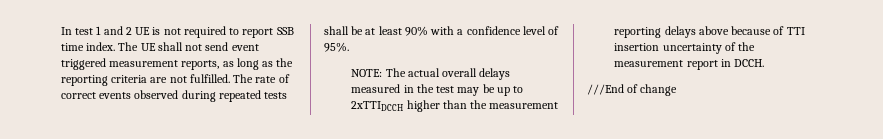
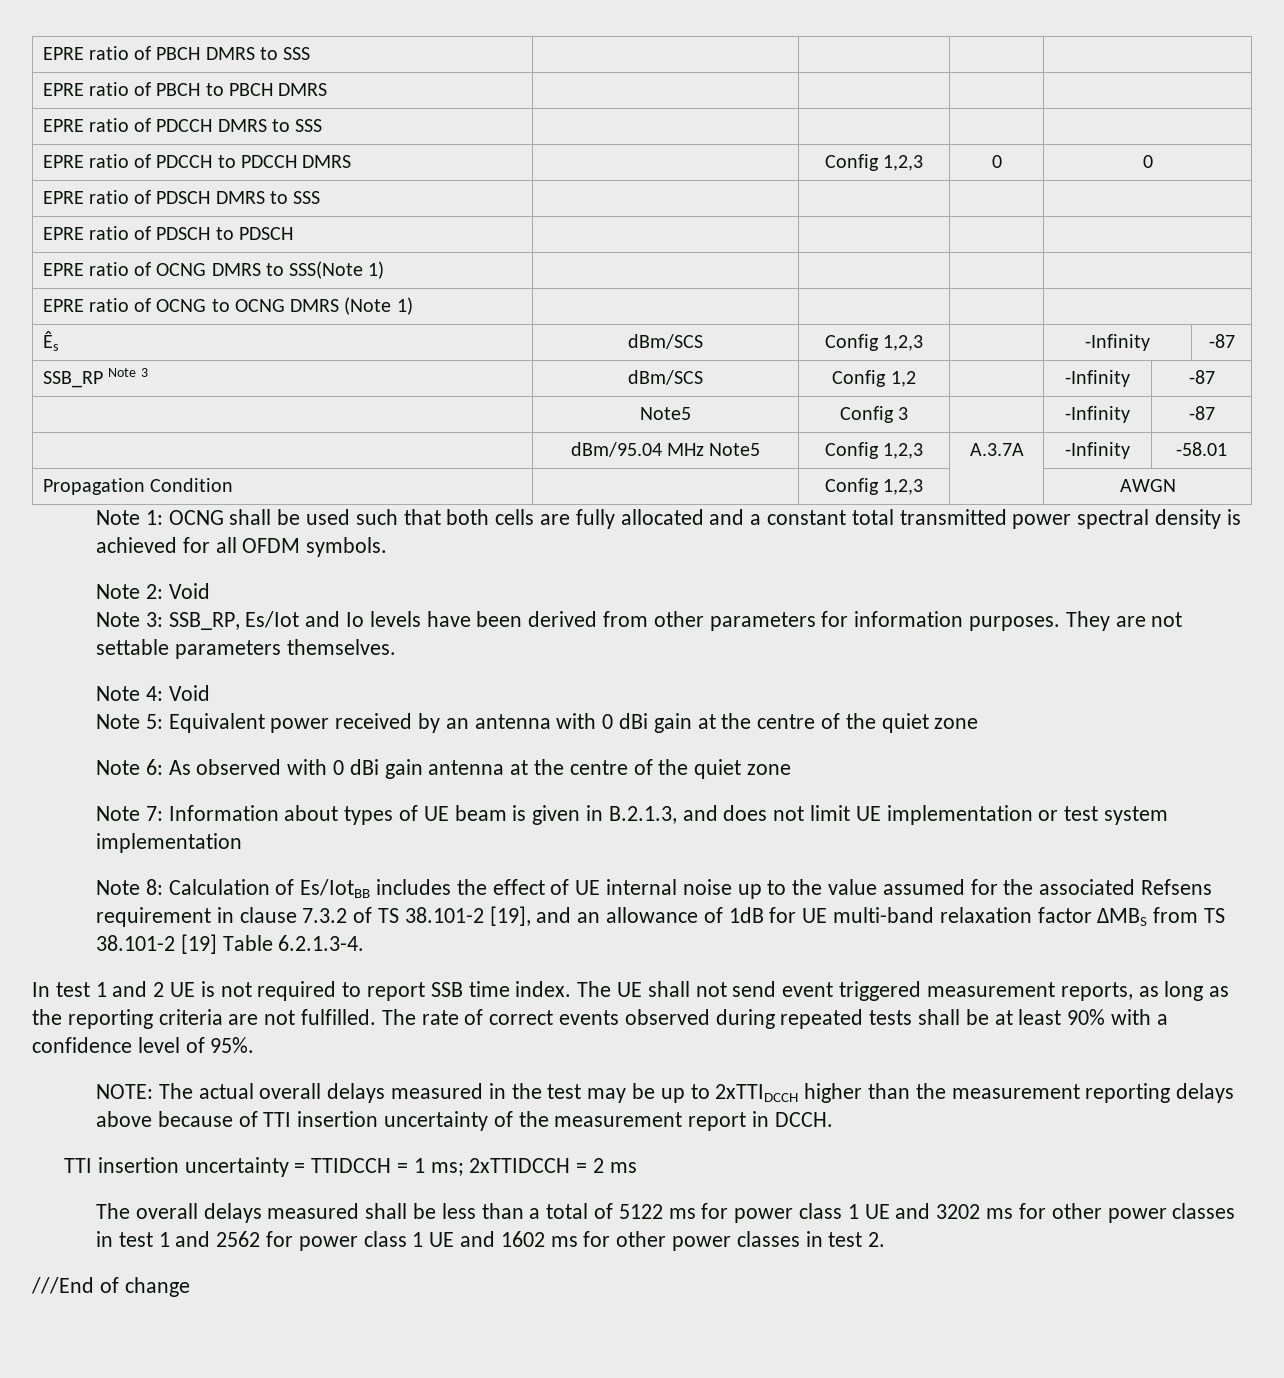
+ EPRE ratio of PBCH DMRS to SSS | | | |
+ EPRE ratio of PBCH to PBCH DMRS | | | |
+ EPRE ratio of PDCCH DMRS to SSS | | | |
+ EPRE ratio of PDCCH to PDCCH DMRS | | Config 1,2,3 | 0 | 0
+ EPRE ratio of PDSCH DMRS to SSS | | | |
+ EPRE ratio of PDSCH to PDSCH | | | |
+ EPRE ratio of OCNG DMRS to SSS(Note 1) | | | |
+ EPRE ratio of OCNG to OCNG DMRS (Note 1) | | | |
+ Ês | dBm/SCS | Config 1,2,3 | | -Infinity | -87
+ SSB_RP Note 3 | dBm/SCS | Config 1,2 | | -Infinity | -87
+ | Note5 | Config 3 | | -Infinity | -87
+ | dBm/95.04 MHz Note5 | Config 1,2,3 | A.3.7A | -Infinity | -58.01
+ Propagation Condition | | Config 1,2,3 | | AWGN
+ Note 1: OCNG shall be used such that both cells are fully allocated and a constant total transmitted power spectral density is achieved for all OFDM symbols.
+ Note 2: Void
+ Note 3: SSB_RP, Es/Iot and Io levels have been derived from other parameters for information purposes. They are not settable parameters themselves.
+ Note 4: Void
+ Note 5: Equivalent power received by an antenna with 0 dBi gain at the centre of the quiet zone
+ Note 6: As observed with 0 dBi gain antenna at the centre of the quiet zone
+ Note 7: Information about types of UE beam is given in B.2.1.3, and does not limit UE implementation or test system implementation
+ Note 8: Calculation of Es/IotBB includes the effect of UE internal noise up to the value assumed for the associated Refsens requirement in clause 7.3.2 of TS 38.101-2 [19], and an allowance of 1dB for UE multi-band relaxation factor ΔMBS from TS 38.101-2 [19] Table 6.2.1.3-4.
+ TTI insertion uncertainty = TTIDCCH = 1 ms; 2xTTIDCCH = 2 ms
+ The overall delays measured shall be less than a total of 5122 ms for power class 1 UE and 3202 ms for other power classes in test 1 and 2562 for power class 1 UE and 1602 ms for other power classes in test 2.

